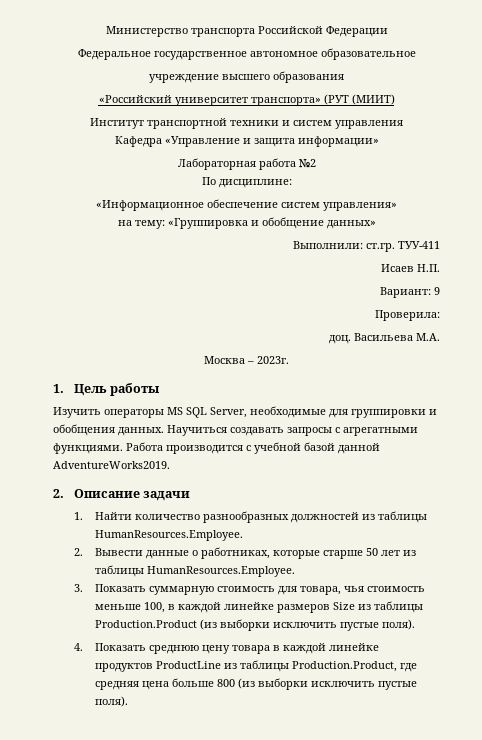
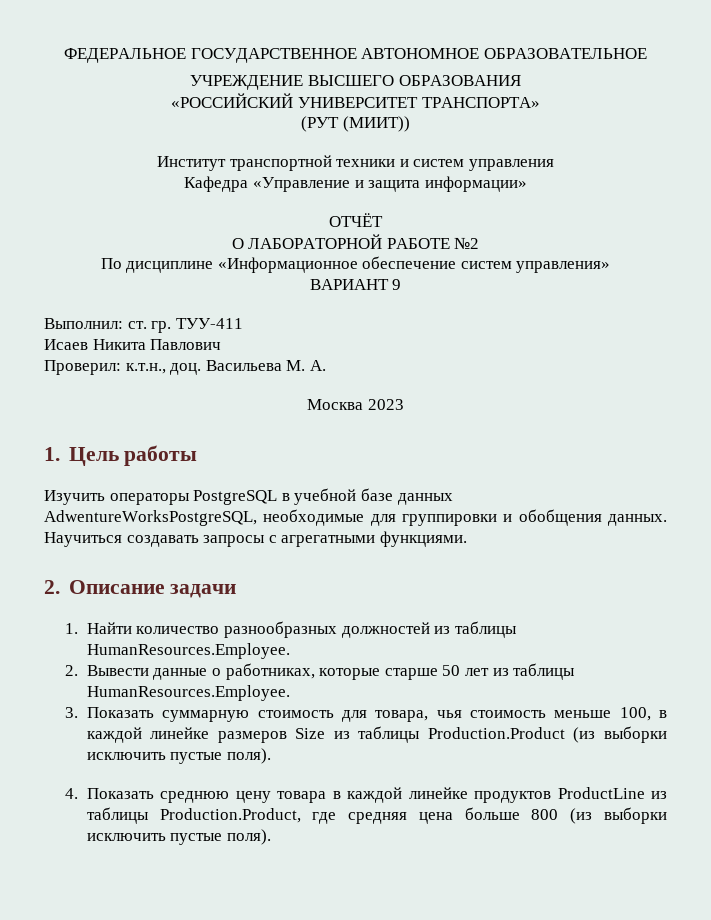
- Министерство транспорта Российской Федерации
- Федеральное государственное автономное образовательное
- учреждение высшего образования
- «Российский университет транспорта» (РУТ (МИИТ)
+ ФЕДЕРАЛЬНОЕ ГОСУДАРСТВЕННОЕ АВТОНОМНОЕ ОБРАЗОВАТЕЛЬНОЕ
+ УЧРЕЖДЕНИЕ ВЫСШЕГО ОБРАЗОВАНИЯ
+ «РОССИЙСКИЙ УНИВЕРСИТЕТ ТРАНСПОРТА»
+ (РУТ (МИИТ))
- Лабораторная работа №2
+ ОТЧЁТ
+ О ЛАБОРАТОРНОЙ РАБОТЕ №2
- По дисциплине:
- «Информационное обеспечение систем управления»
+ По дисциплине «Информационное обеспечение систем управления»
- на тему: «Группировка и обобщение данных»
- Выполнили: ст.гр. ТУУ-411
- Исаев Н.П.
- Вариант: 9
- Проверила:
- доц. Васильева М.А.
+ ВАРИАНТ 9
+ Выполнил: ст. гр. ТУУ-411
+ Исаев Никита Павлович
+ Проверил: к.т.н., доц. Васильева М. А.
- Москва – 2023г.
+ Москва 2023
- Изучить операторы MS SQL Server, необходимые для группировки и обобщения данных.
+ Изучить операторы PostgreSQL в учебной базе данных AdwentureWorksPostgreSQL, необходимые для группировки и обобщения данных.
- Работа производится с учебной базой данной AdventureWorks2019.

